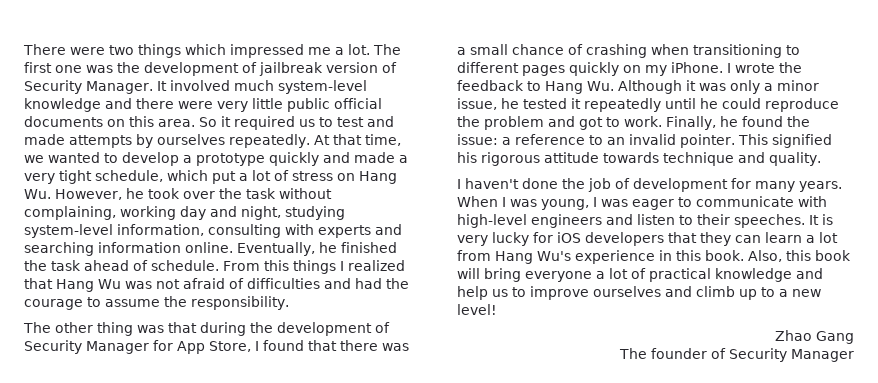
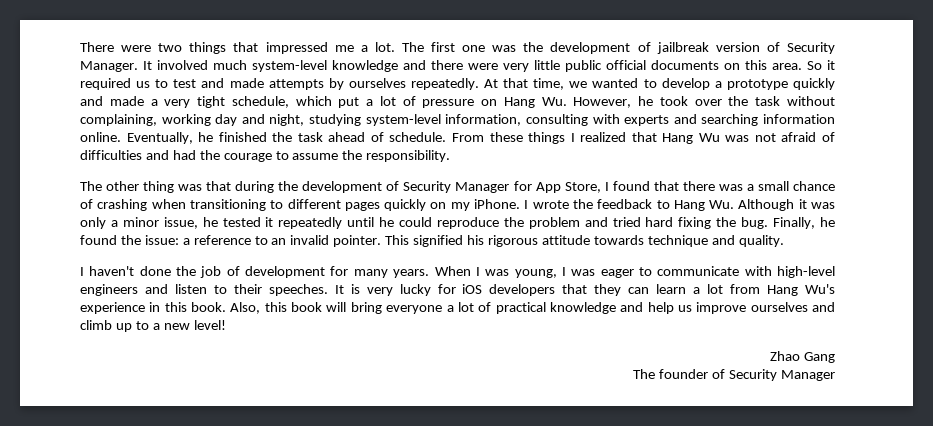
- There were two things which impressed me a lot.
+ There were two things that impressed me a lot.
- At that time, we wanted to develop a prototype quickly and made a very tight schedule, which put a lot of stress on Hang Wu. However, he took over the task without complaining, working day and night, studying system-level information, consulting with experts and searching information online.
+ At that time, we wanted to develop a prototype quickly and made a very tight schedule, which put a lot of pressure on Hang Wu. However, he took over the task without complaining, working day and night, studying system-level information, consulting with experts and searching information online.
- From this things I realized that Hang Wu was not afraid of difficulties and had the courage to assume the responsibility.
+ From these things I realized that Hang Wu was not afraid of difficulties and had the courage to assume the responsibility.
- I wrote the feedback to Hang Wu. Although it was only a minor issue, he tested it repeatedly until he could reproduce the problem and got to work.
+ I wrote the feedback to Hang Wu. Although it was only a minor issue, he tested it repeatedly until he could reproduce the problem and tried hard fixing the bug.
- Also, this book will bring everyone a lot of practical knowledge and help us to improve ourselves and climb up to a new level!
+ Also, this book will bring everyone a lot of practical knowledge and help us improve ourselves and climb up to a new level!

